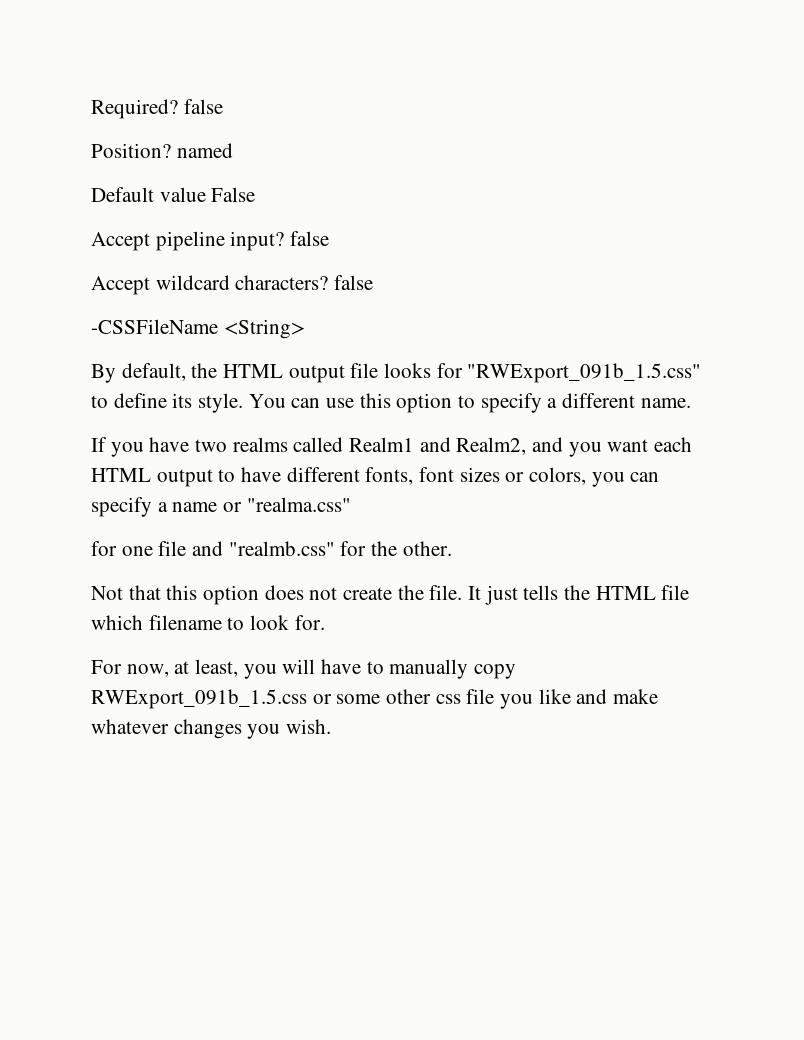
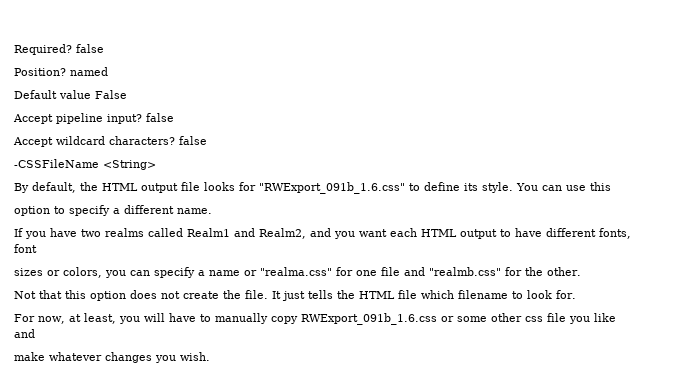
- By default, the HTML output file looks for "RWExport_091b_1.5.css" to define its style.
+ By default, the HTML output file looks for "RWExport_091b_1.6.css" to define its style.
- You can use this option to specify a different name.
+ You can use this
+ option to specify a different name.
- If you have two realms called Realm1 and Realm2, and you want each HTML output to have different fonts, font sizes or colors, you can specify a name or "realma.css"
- for one file and "realmb.css" for the other.
+ If you have two realms called Realm1 and Realm2, and you want each HTML output to have different fonts, font
+ sizes or colors, you can specify a name or "realma.css" for one file and "realmb.css" for the other.
- For now, at least, you will have to manually copy RWExport_091b_1.5.css or some other css file you like and make whatever changes you wish.
+ For now, at least, you will have to manually copy RWExport_091b_1.6.css or some other css file you like and
+ make whatever changes you wish.

